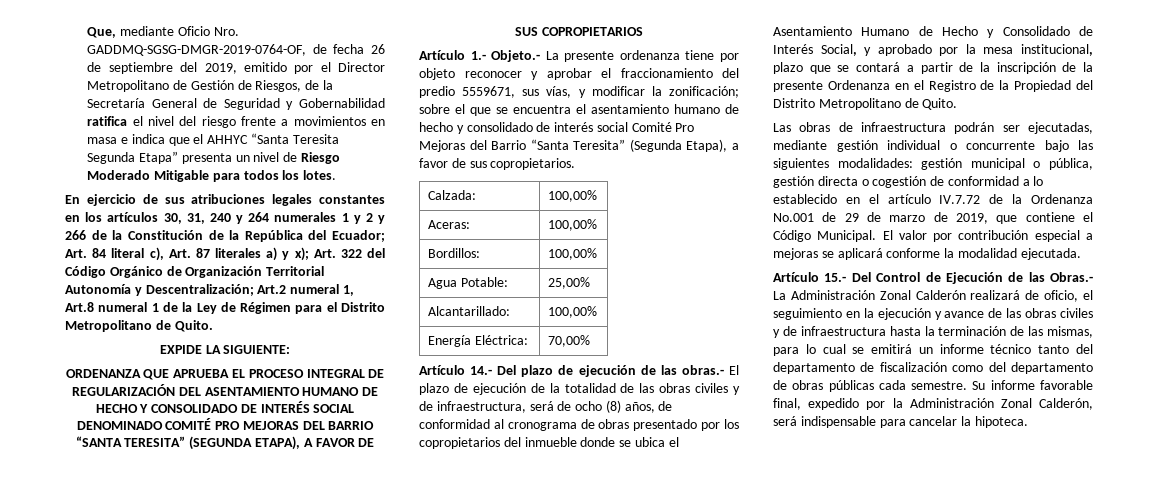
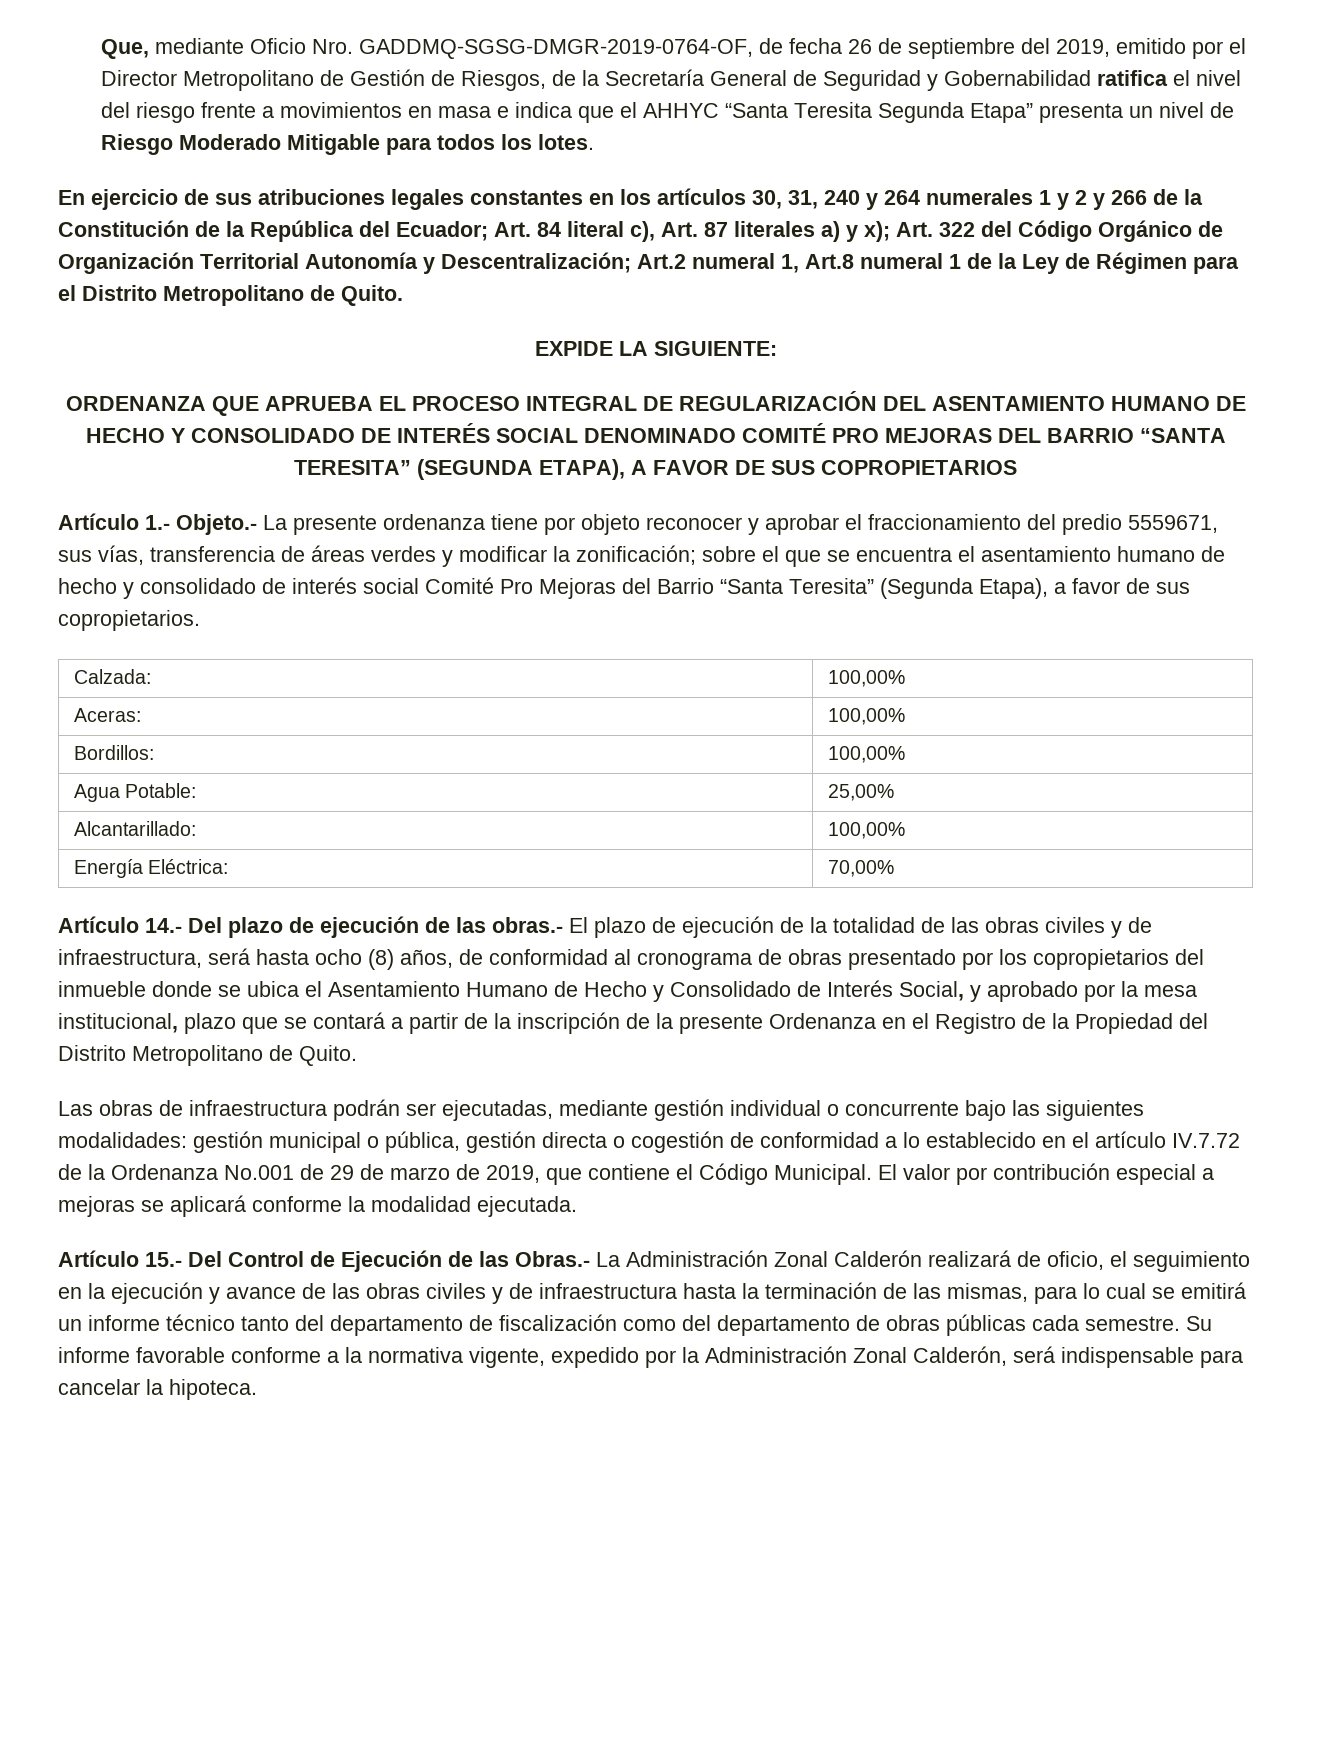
- Artículo 1.- Objeto.- La presente ordenanza tiene por objeto reconocer y aprobar el fraccionamiento del predio 5559671, sus vías, y modificar la zonificación; sobre el que se encuentra el asentamiento humano de hecho y consolidado de interés social Comité Pro Mejoras del Barrio “Santa Teresita” (Segunda Etapa), a favor de sus copropietarios.
+ Artículo 1.- Objeto.- La presente ordenanza tiene por objeto reconocer y aprobar el fraccionamiento del predio 5559671, sus vías, transferencia de áreas verdes y modificar la zonificación; sobre el que se encuentra el asentamiento humano de hecho y consolidado de interés social Comité Pro Mejoras del Barrio “Santa Teresita” (Segunda Etapa), a favor de sus copropietarios.
- Artículo 14.- Del plazo de ejecución de las obras.- El plazo de ejecución de la totalidad de las obras civiles y de infraestructura, será de ocho (8) años, de conformidad al cronograma de obras presentado por los copropietarios del inmueble donde se ubica el Asentamiento Humano de Hecho y Consolidado de Interés Social, y aprobado por la mesa institucional, plazo que se contará a partir de la inscripción de la presente Ordenanza en el Registro de la Propiedad del Distrito Metropolitano de Quito.
+ Artículo 14.- Del plazo de ejecución de las obras.- El plazo de ejecución de la totalidad de las obras civiles y de infraestructura, será hasta ocho (8) años, de conformidad al cronograma de obras presentado por los copropietarios del inmueble donde se ubica el Asentamiento Humano de Hecho y Consolidado de Interés Social, y aprobado por la mesa institucional, plazo que se contará a partir de la inscripción de la presente Ordenanza en el Registro de la Propiedad del Distrito Metropolitano de Quito.
- Su informe favorable final, expedido por la Administración Zonal Calderón, será indispensable para cancelar la hipoteca.
+ Su informe favorable conforme a la normativa vigente, expedido por la Administración Zonal Calderón, será indispensable para cancelar la hipoteca.

